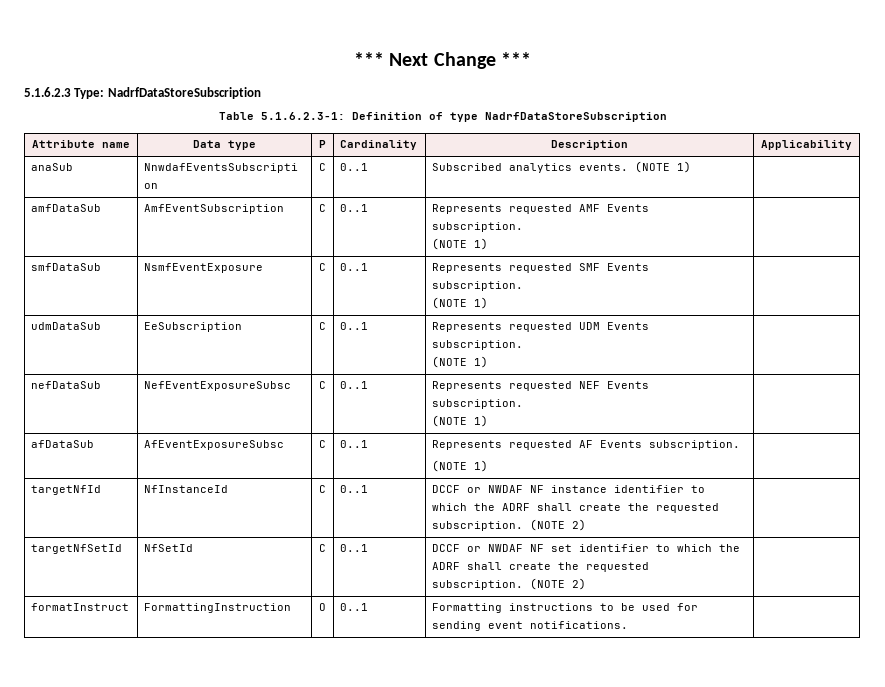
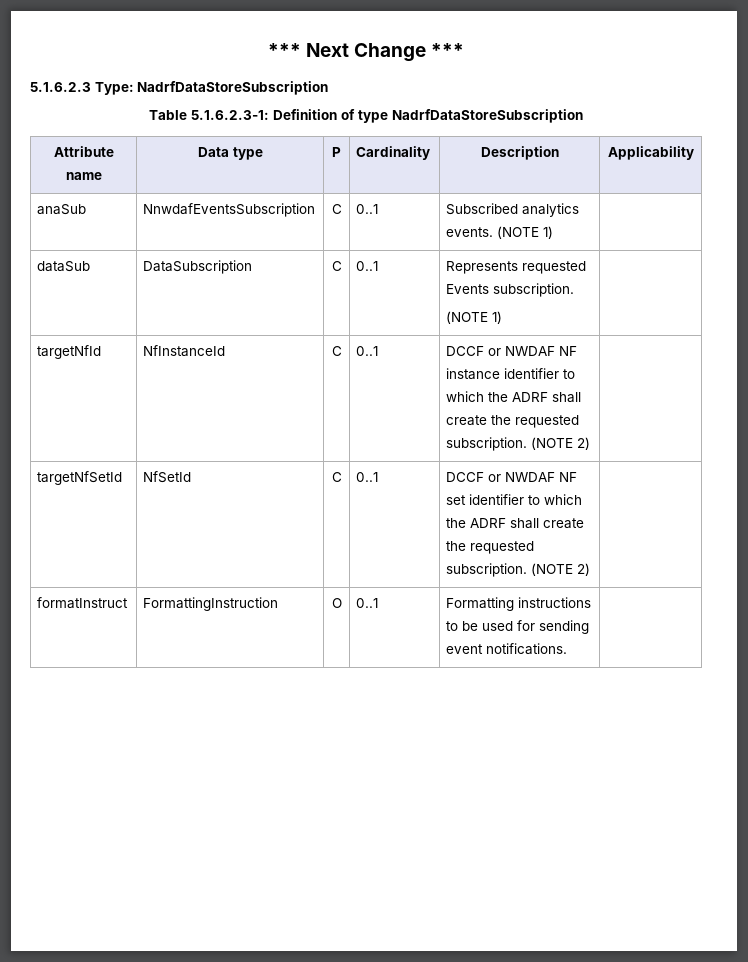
- amfDataSub | AmfEventSubscription | C | 0..1 | Represents requested AMF Events subscription.
- (NOTE 1) |
- smfDataSub | NsmfEventExposure | C | 0..1 | Represents requested SMF Events subscription.
- (NOTE 1) |
- udmDataSub | EeSubscription | C | 0..1 | Represents requested UDM Events subscription.
- (NOTE 1) |
- nefDataSub | NefEventExposureSubsc | C | 0..1 | Represents requested NEF Events subscription.
- (NOTE 1) |
- afDataSub | AfEventExposureSubsc | C | 0..1 | Represents requested AF Events subscription.
+ dataSub | DataSubscription | C | 0..1 | Represents requested Events subscription.

